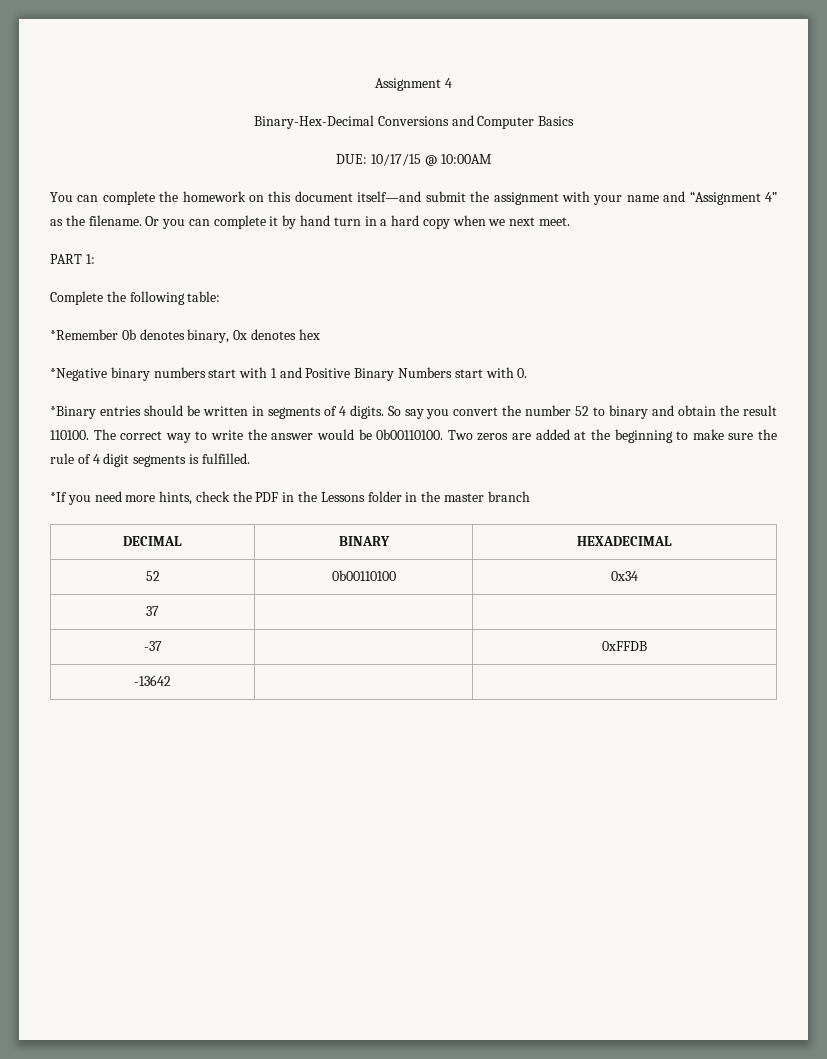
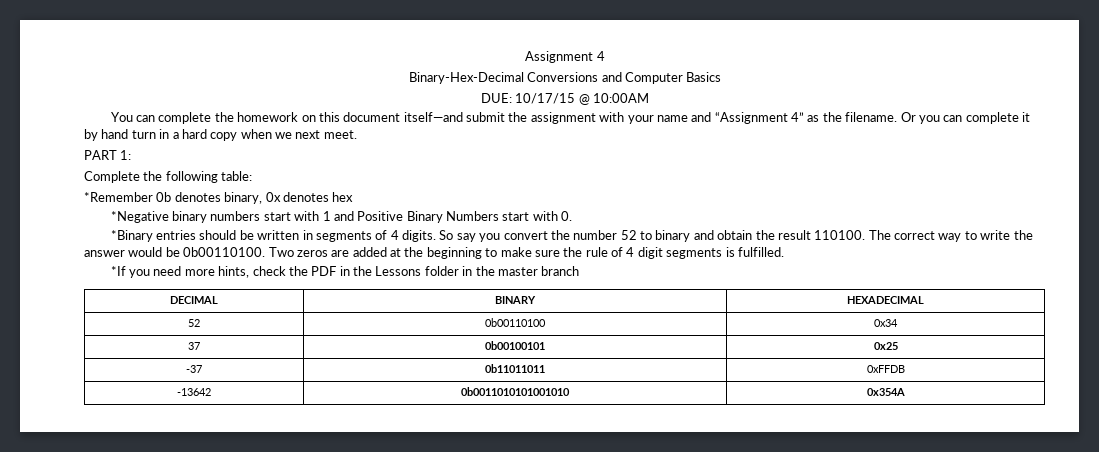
- 37 | |
+ 37 | 0b00100101 | 0x25
- -37 | | 0xFFDB
+ -37 | 0b11011011 | 0xFFDB
- -13642 | |
+ -13642 | 0b0011010101001010 | 0x354A

